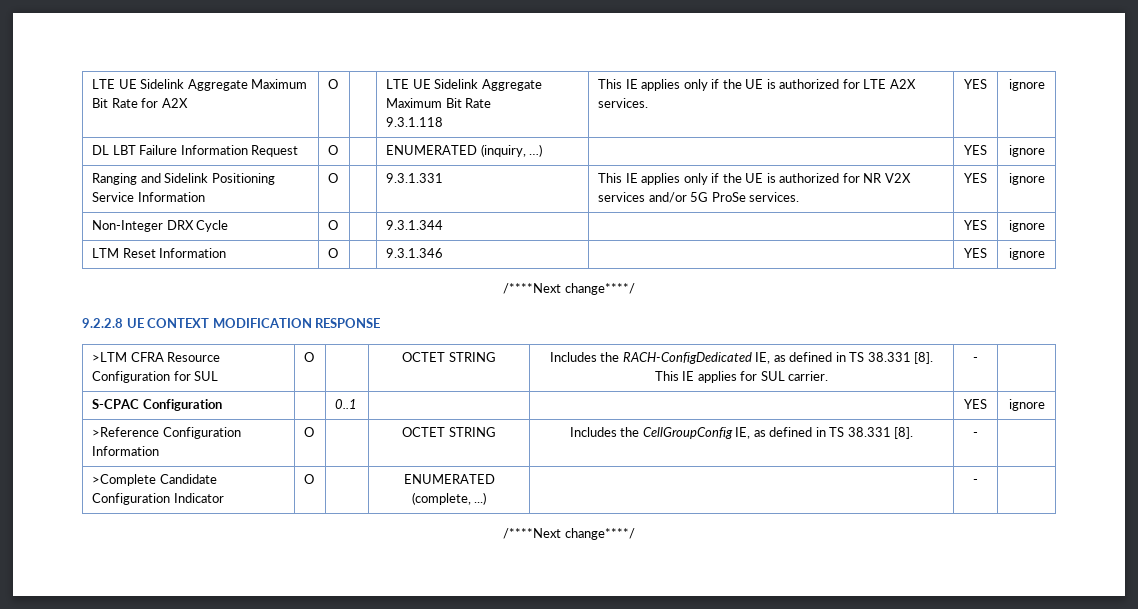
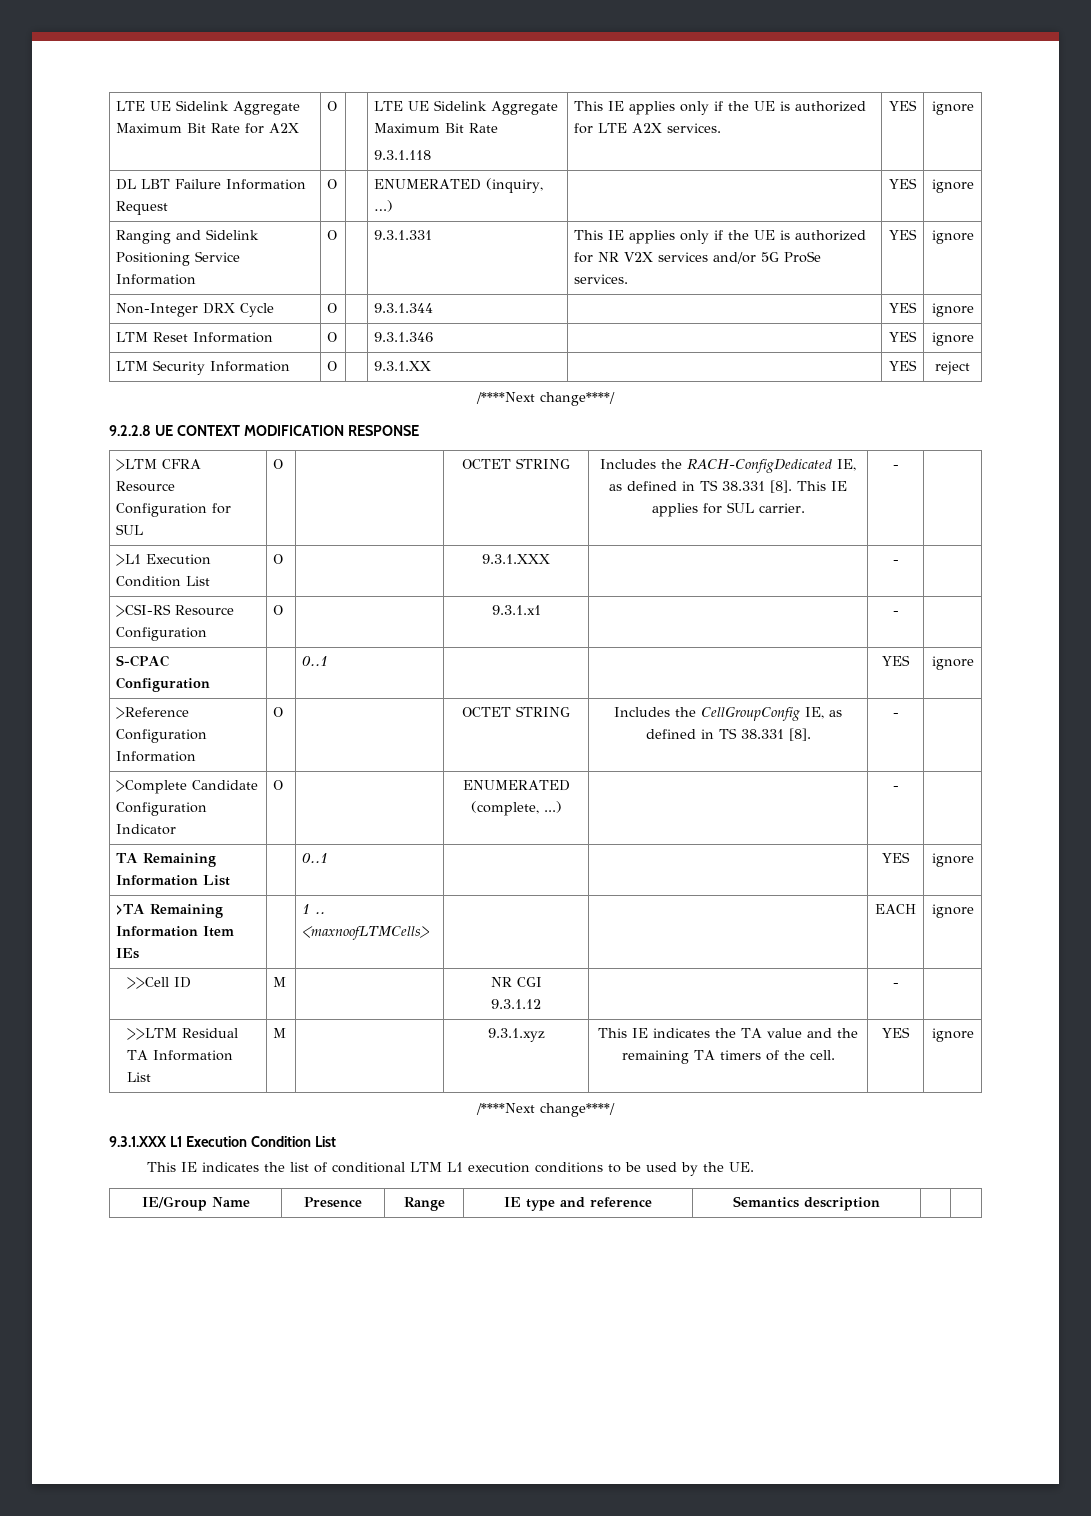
+ LTM Security Information | O | | 9.3.1.XX | | YES | reject
+ >L1 Execution Condition List | O | | 9.3.1.XXX | | - |
+ >CSI-RS Resource Configuration | O | | 9.3.1.x1 | | - |
  >Complete Candidate Configuration Indicator | O | | ENUMERATED (complete, ...) | | - |
+ TA Remaining Information List | | 0..1 | | | YES | ignore
+ >TA Remaining Information Item IEs | | 1 .. <maxnoofLTMCells> | | | EACH | ignore
+ >>Cell ID | M | | NR CGI
+ 9.3.1.12 | | - |
+ >>LTM Residual TA Information List | M | | 9.3.1.xyz | This IE indicates the TA value and the remaining TA timers of the cell. | YES | ignore
  /****Next change****/
+ 9.3.1.XXX L1 Execution Condition List
+ This IE indicates the list of conditional LTM L1 execution conditions to be used by the UE.
+ IE/Group Name | Presence | Range | IE type and reference | Semantics description | |

